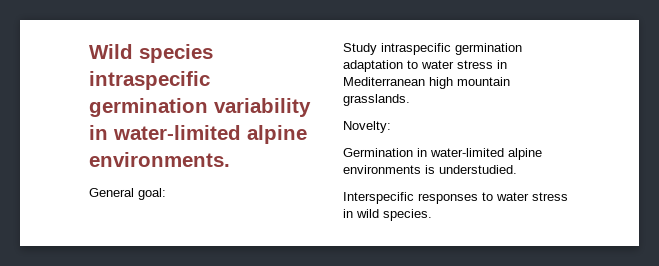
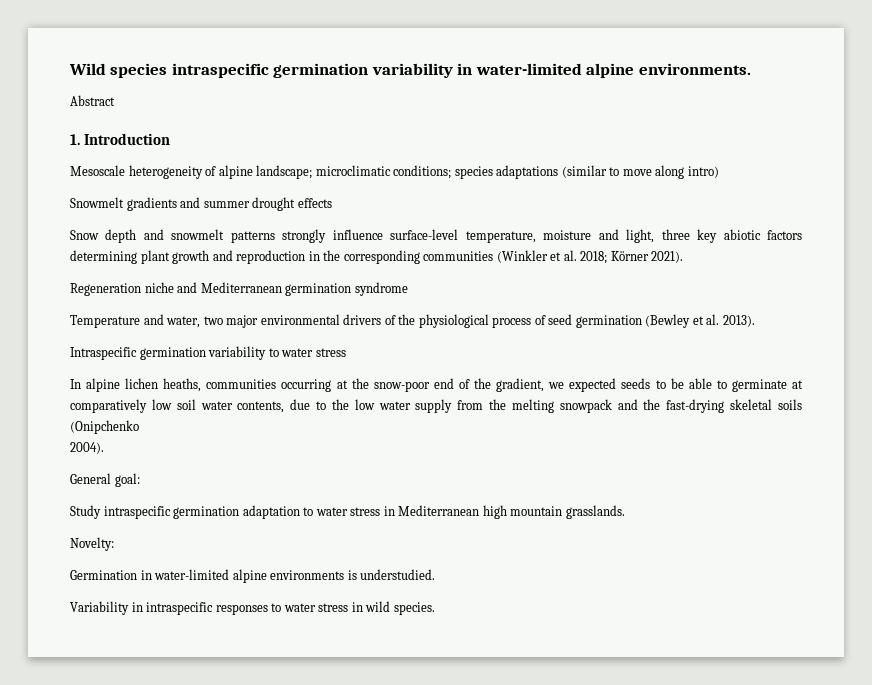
+ Abstract
+ 1. Introduction
+ Mesoscale heterogeneity of alpine landscape; microclimatic conditions; species adaptations (similar to move along intro)
+ Snowmelt gradients and summer drought effects
+ Snow depth and snowmelt patterns strongly influence surface-level temperature, moisture and light, three key abiotic factors determining plant growth and reproduction in the corresponding communities (Winkler et al. 2018; Körner 2021).
+ Regeneration niche and Mediterranean germination syndrome
+ Temperature and water, two major environmental drivers of the physiological process of seed germination (Bewley et al. 2013).
+ Intraspecific germination variability to water stress
+ In alpine lichen heaths, communities occurring at the snow-poor end of the gradient, we expected seeds to be able to germinate at comparatively low soil water contents, due to the low water supply from the melting snowpack and the fast-drying skeletal soils (Onipchenko
+ 2004).
- Interspecific responses to water stress in wild species.
+ Variability in intraspecific responses to water stress in wild species.

